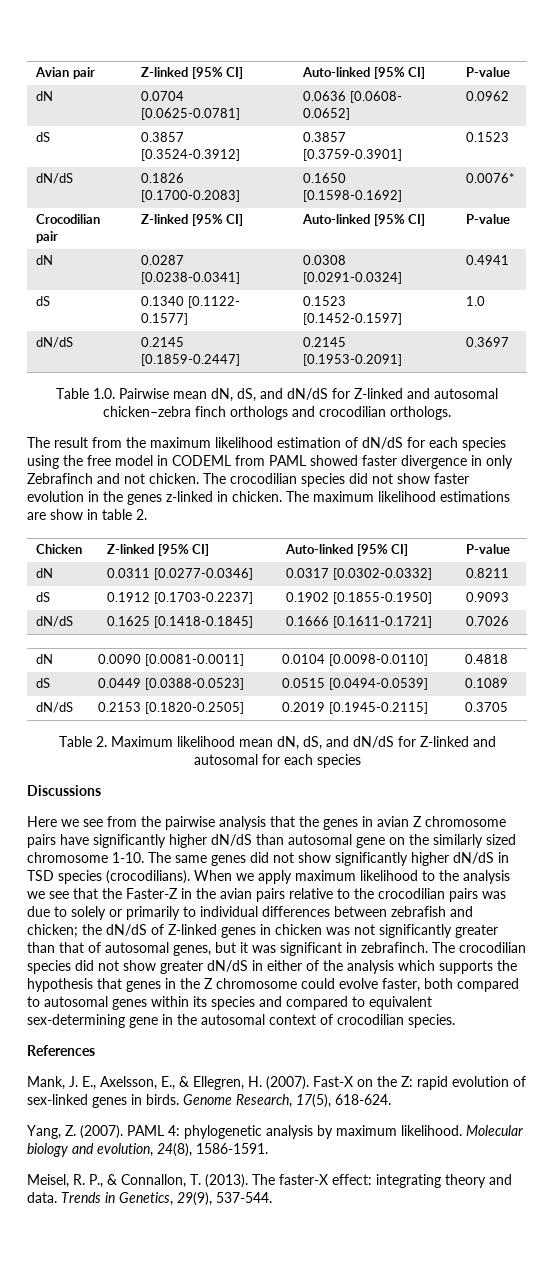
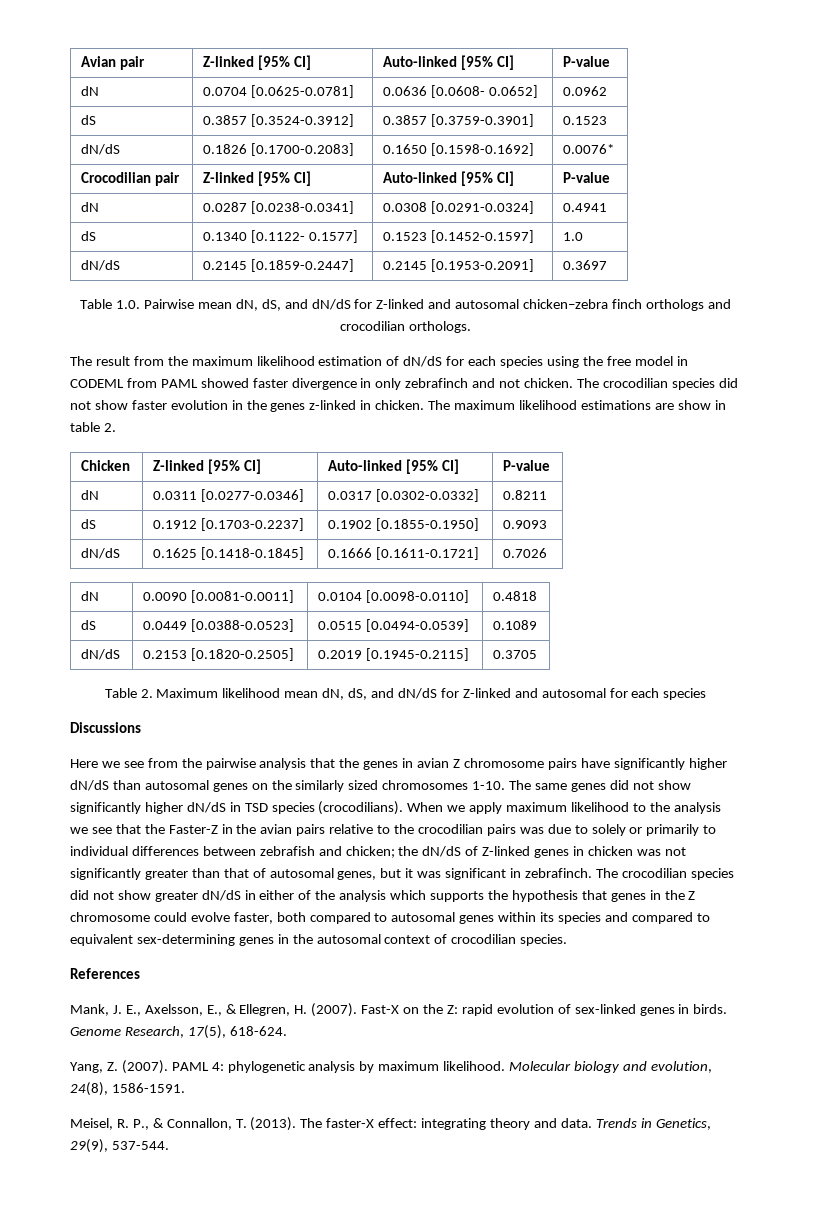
- The result from the maximum likelihood estimation of dN/dS for each species using the free model in CODEML from PAML showed faster divergence in only Zebrafinch and not chicken.
+ The result from the maximum likelihood estimation of dN/dS for each species using the free model in CODEML from PAML showed faster divergence in only zebrafinch and not chicken.
- Here we see from the pairwise analysis that the genes in avian Z chromosome pairs have significantly higher dN/dS than autosomal gene on the similarly sized chromosome 1-10.
+ Here we see from the pairwise analysis that the genes in avian Z chromosome pairs have significantly higher dN/dS than autosomal genes on the similarly sized chromosomes 1-10.
- The crocodilian species did not show greater dN/dS in either of the analysis which supports the hypothesis that genes in the Z chromosome could evolve faster, both compared to autosomal genes within its species and compared to equivalent sex-determining gene in the autosomal context of crocodilian species.
+ The crocodilian species did not show greater dN/dS in either of the analysis which supports the hypothesis that genes in the Z chromosome could evolve faster, both compared to autosomal genes within its species and compared to equivalent sex-determining genes in the autosomal context of crocodilian species.

